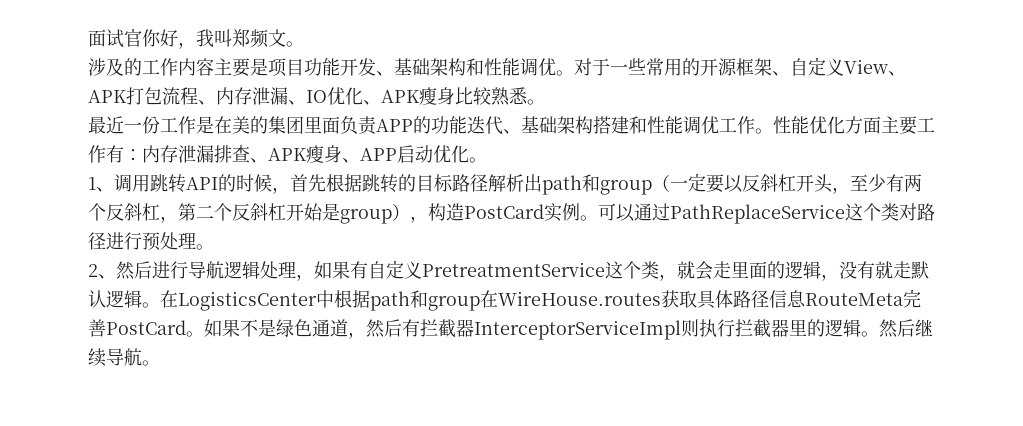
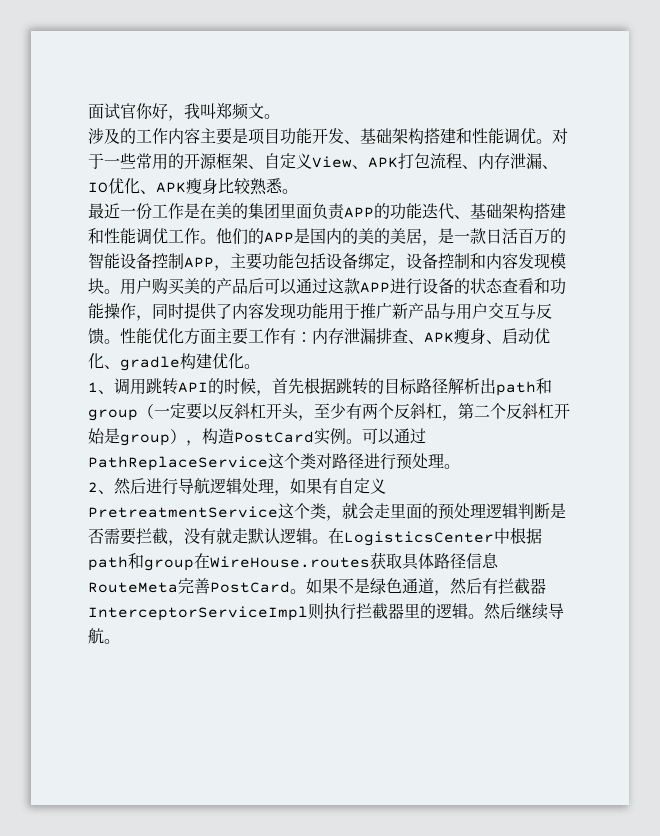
- 涉及的工作内容主要是项目功能开发、基础架构和性能调优。
+ 涉及的工作内容主要是项目功能开发、基础架构搭建和性能调优。
+ 他们的APP是国内的美的美居，是一款日活百万的智能设备控制APP，主要功能包括设备绑定，设备控制和内容发现模块。用户购买美的产品后可以通过这款APP进行设备的状态查看和功能操作，同时提供了内容发现功能用于推广新产品与用户交互与反馈。
- 性能优化方面主要工作有：内存泄漏排查、APK瘦身、APP启动优化。
+ 性能优化方面主要工作有：内存泄漏排查、APK瘦身、启动优化、gradle构建优化。
- 2、然后进行导航逻辑处理，如果有自定义PretreatmentService这个类，就会走里面的逻辑，没有就走默认逻辑。
+ 2、然后进行导航逻辑处理，如果有自定义PretreatmentService这个类，就会走里面的预处理逻辑判断是否需要拦截，没有就走默认逻辑。

